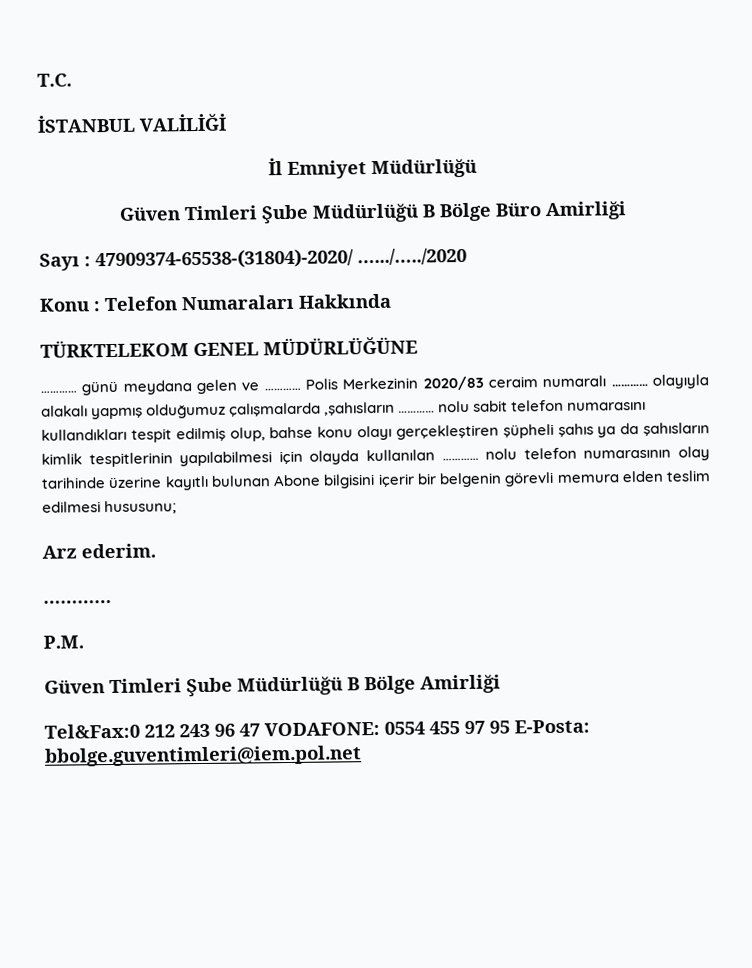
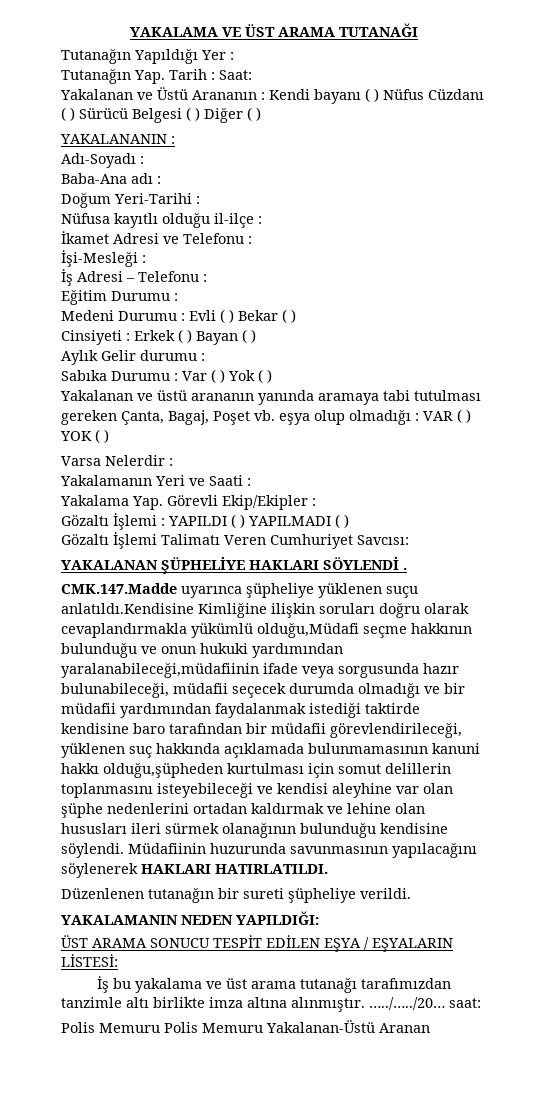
- T.C.
- İSTANBUL VALİLİĞİ
- İl Emniyet Müdürlüğü
- Güven Timleri Şube Müdürlüğü B Bölge Büro Amirliği
- Sayı : 47909374-65538-(31804)-2020/ ….../…../2020
- Konu : Telefon Numaraları Hakkında
- TÜRKTELEKOM GENEL MÜDÜRLÜĞÜNE
- ………… günü meydana gelen ve ………… Polis Merkezinin 2020/83 ceraim numaralı ………… olayıyla alakalı yapmış olduğumuz çalışmalarda ,şahısların ………… nolu sabit telefon numarasını kullandıkları tespit edilmiş olup, bahse konu olayı gerçekleştiren şüpheli şahıs ya da şahısların kimlik tespitlerinin yapılabilmesi için olayda kullanılan ………… nolu telefon numarasının olay tarihinde üzerine kayıtlı bulunan Abone bilgisini içerir bir belgenin görevli memura elden teslim edilmesi hususunu;
- Arz ederim.
- …………
- P.M.
- Güven Timleri Şube Müdürlüğü B Bölge Amirliği
- Tel&Fax:0 212 243 96 47 VODAFONE: 0554 455 97 95 E-Posta: bbolge.guventimleri@iem.pol.net
+ YAKALAMA VE ÜST ARAMA TUTANAĞI
+ Tutanağın Yapıldığı Yer :
+ Tutanağın Yap. Tarih : Saat:
+ Yakalanan ve Üstü Arananın : Kendi bayanı ( ) Nüfus Cüzdanı ( ) Sürücü Belgesi ( ) Diğer ( )
+ YAKALANANIN :
+ Adı-Soyadı :
+ Baba-Ana adı :
+ Doğum Yeri-Tarihi :
+ Nüfusa kayıtlı olduğu il-ilçe :
+ İkamet Adresi ve Telefonu :
+ İşi-Mesleği :
+ İş Adresi – Telefonu :
+ Eğitim Durumu :
+ Medeni Durumu : Evli ( ) Bekar ( )
+ Cinsiyeti : Erkek ( ) Bayan ( )
+ Aylık Gelir durumu :
+ Sabıka Durumu : Var ( ) Yok ( )
+ Yakalanan ve üstü arananın yanında aramaya tabi tutulması gereken Çanta, Bagaj, Poşet vb. eşya olup olmadığı : VAR ( ) YOK ( )
+ Varsa Nelerdir :
+ Yakalamanın Yeri ve Saati :
+ Yakalama Yap. Görevli Ekip/Ekipler :
+ Gözaltı İşlemi : YAPILDI ( ) YAPILMADI ( )
+ Gözaltı İşlemi Talimatı Veren Cumhuriyet Savcısı:
+ YAKALANAN ŞÜPHELİYE HAKLARI SÖYLENDİ .
+ CMK.147.Madde uyarınca şüpheliye yüklenen suçu anlatıldı.Kendisine Kimliğine ilişkin soruları doğru olarak cevaplandırmakla yükümlü olduğu,Müdafi seçme hakkının bulunduğu ve onun hukuki yardımından yaralanabileceği,müdafiinin ifade veya sorgusunda hazır bulunabileceği, müdafii seçecek durumda olmadığı ve bir müdafii yardımından faydalanmak istediği taktirde kendisine baro tarafından bir müdafii görevlendirileceği, yüklenen suç hakkında açıklamada bulunmamasının kanuni hakkı olduğu,şüpheden kurtulması için somut delillerin toplanmasını isteyebileceği ve kendisi aleyhine var olan şüphe nedenlerini ortadan kaldırmak ve lehine olan hususları ileri sürmek olanağının bulunduğu kendisine söylendi. Müdafiinin huzurunda savunmasının yapılacağını söylenerek HAKLARI HATIRLATILDI.
+ Düzenlenen tutanağın bir sureti şüpheliye verildi.
+ YAKALAMANIN NEDEN YAPILDIĞI:
+ ÜST ARAMA SONUCU TESPİT EDİLEN EŞYA / EŞYALARIN LİSTESİ:
+ İş bu yakalama ve üst arama tutanağı tarafımızdan tanzimle altı birlikte imza altına alınmıştır. …../…../20… saat:
+ Polis Memuru Polis Memuru Yakalanan-Üstü Aranan

